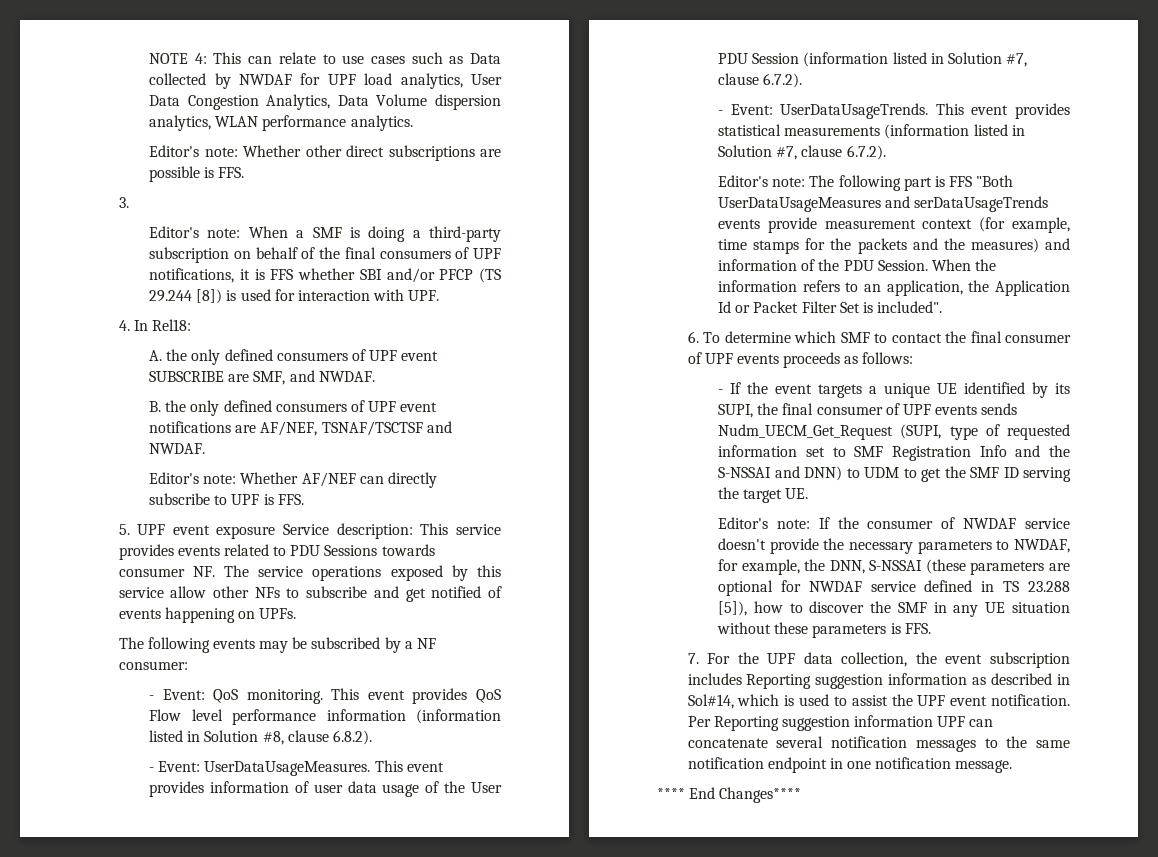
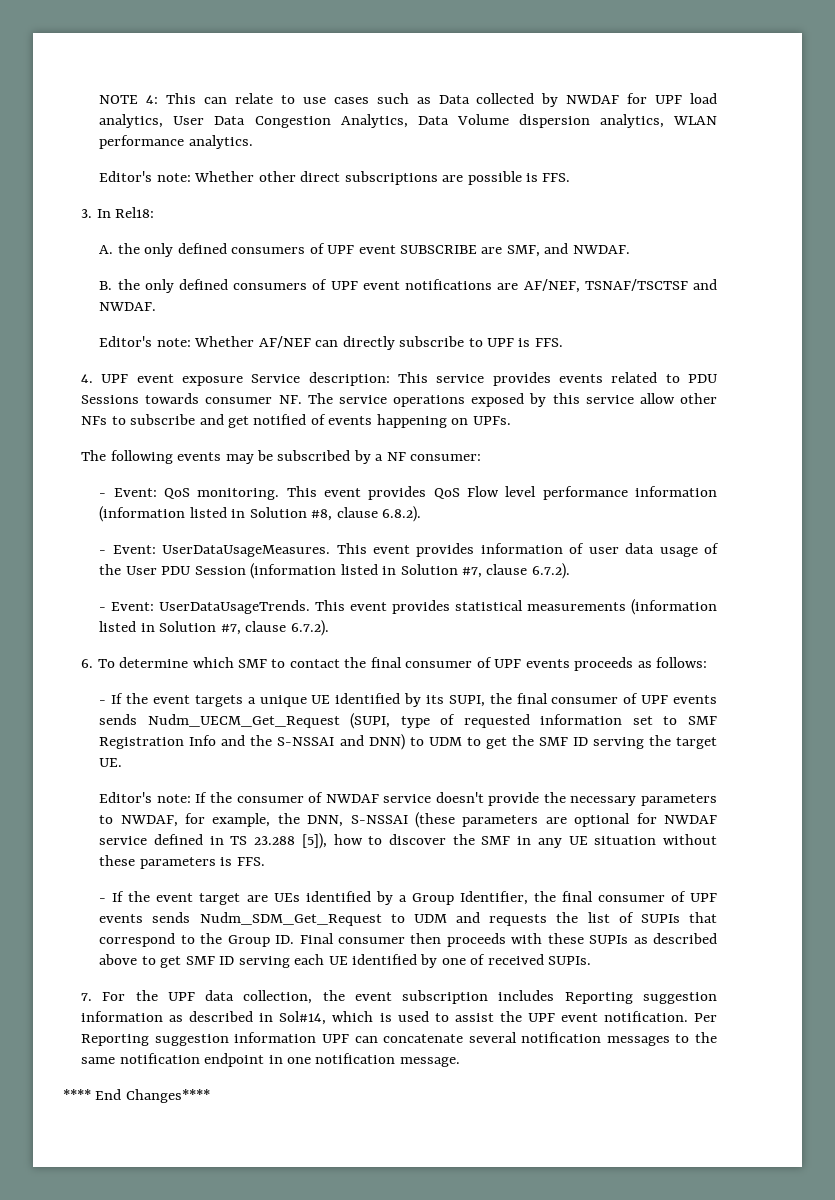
- 3.
- Editor's note: When a SMF is doing a third-party subscription on behalf of the final consumers of UPF notifications, it is FFS whether SBI and/or PFCP (TS 29.244 [8]) is used for interaction with UPF.
- 4. In Rel18:
+ 3. In Rel18:
- 5. UPF event exposure Service description: This service provides events related to PDU Sessions towards consumer NF. The service operations exposed by this service allow other NFs to subscribe and get notified of events happening on UPFs.
+ 4. UPF event exposure Service description: This service provides events related to PDU Sessions towards consumer NF. The service operations exposed by this service allow other NFs to subscribe and get notified of events happening on UPFs.
- Editor's note: The following part is FFS "Both UserDataUsageMeasures and serDataUsageTrends events provide measurement context (for example, time stamps for the packets and the measures) and information of the PDU Session. When the information refers to an application, the Application Id or Packet Filter Set is included".
+ - If the event target are UEs identified by a Group Identifier, the final consumer of UPF events sends Nudm_SDM_Get_Request to UDM and requests the list of SUPIs that correspond to the Group ID. Final consumer then proceeds with these SUPIs as described above to get SMF ID serving each UE identified by one of received SUPIs.

